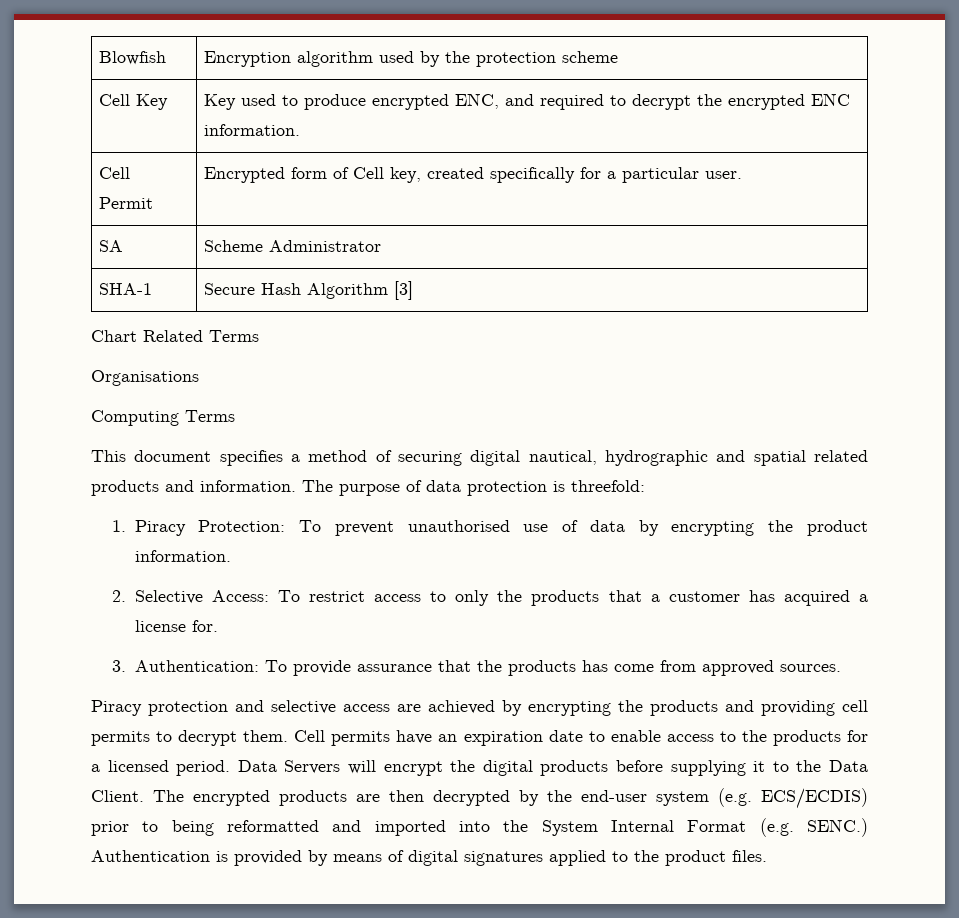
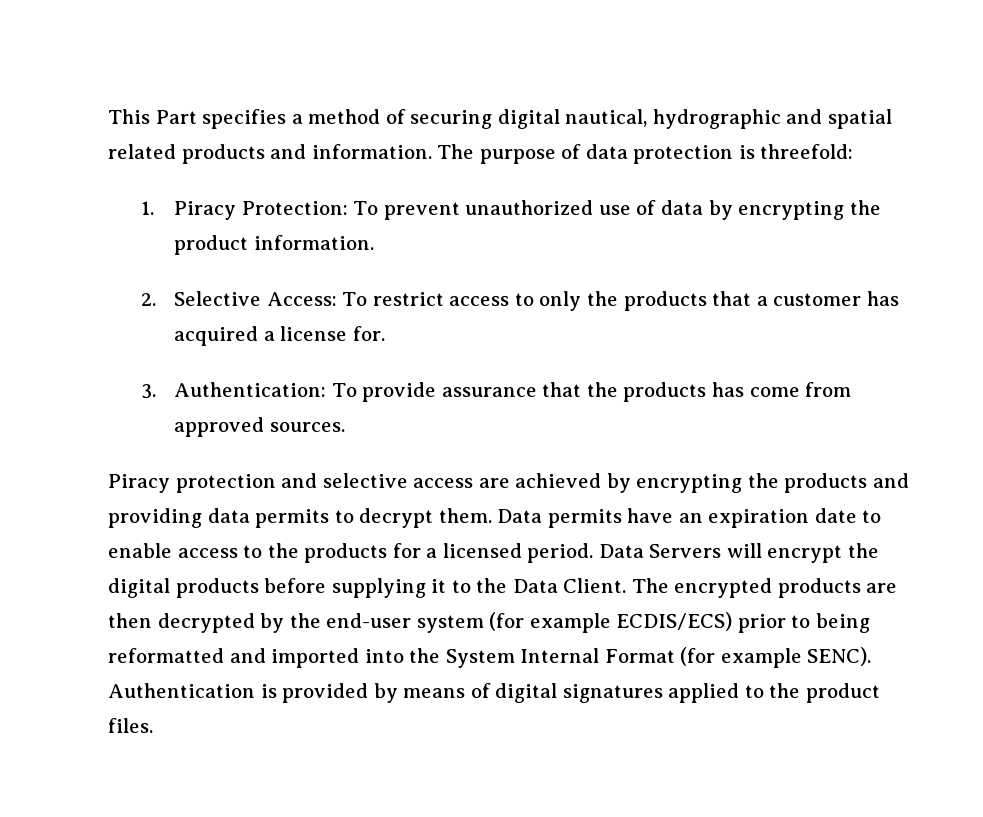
- Blowfish | Encryption algorithm used by the protection scheme
- Cell Key | Key used to produce encrypted ENC, and required to decrypt the encrypted ENC information.
- Cell Permit | Encrypted form of Cell key, created specifically for a particular user.
- SA | Scheme Administrator
- SHA-1 | Secure Hash Algorithm [3]
- Chart Related Terms
- Organisations
- Computing Terms
- This document specifies a method of securing digital nautical, hydrographic and spatial related products and information.
+ This Part specifies a method of securing digital nautical, hydrographic and spatial related products and information.
- 1. Piracy Protection: To prevent unauthorised use of data by encrypting the product information.
+ 1. Piracy Protection: To prevent unauthorized use of data by encrypting the product information.
- Piracy protection and selective access are achieved by encrypting the products and providing cell permits to decrypt them.
+ Piracy protection and selective access are achieved by encrypting the products and providing data permits to decrypt them.
- Cell permits have an expiration date to enable access to the products for a licensed period.
+ Data permits have an expiration date to enable access to the products for a licensed period.
- The encrypted products are then decrypted by the end-user system (e.g. ECS/ECDIS) prior to being reformatted and imported into the System Internal Format (e.g. SENC.)
+ The encrypted products are then decrypted by the end-user system (for example ECDIS/ECS) prior to being reformatted and imported into the System Internal Format (for example SENC).

